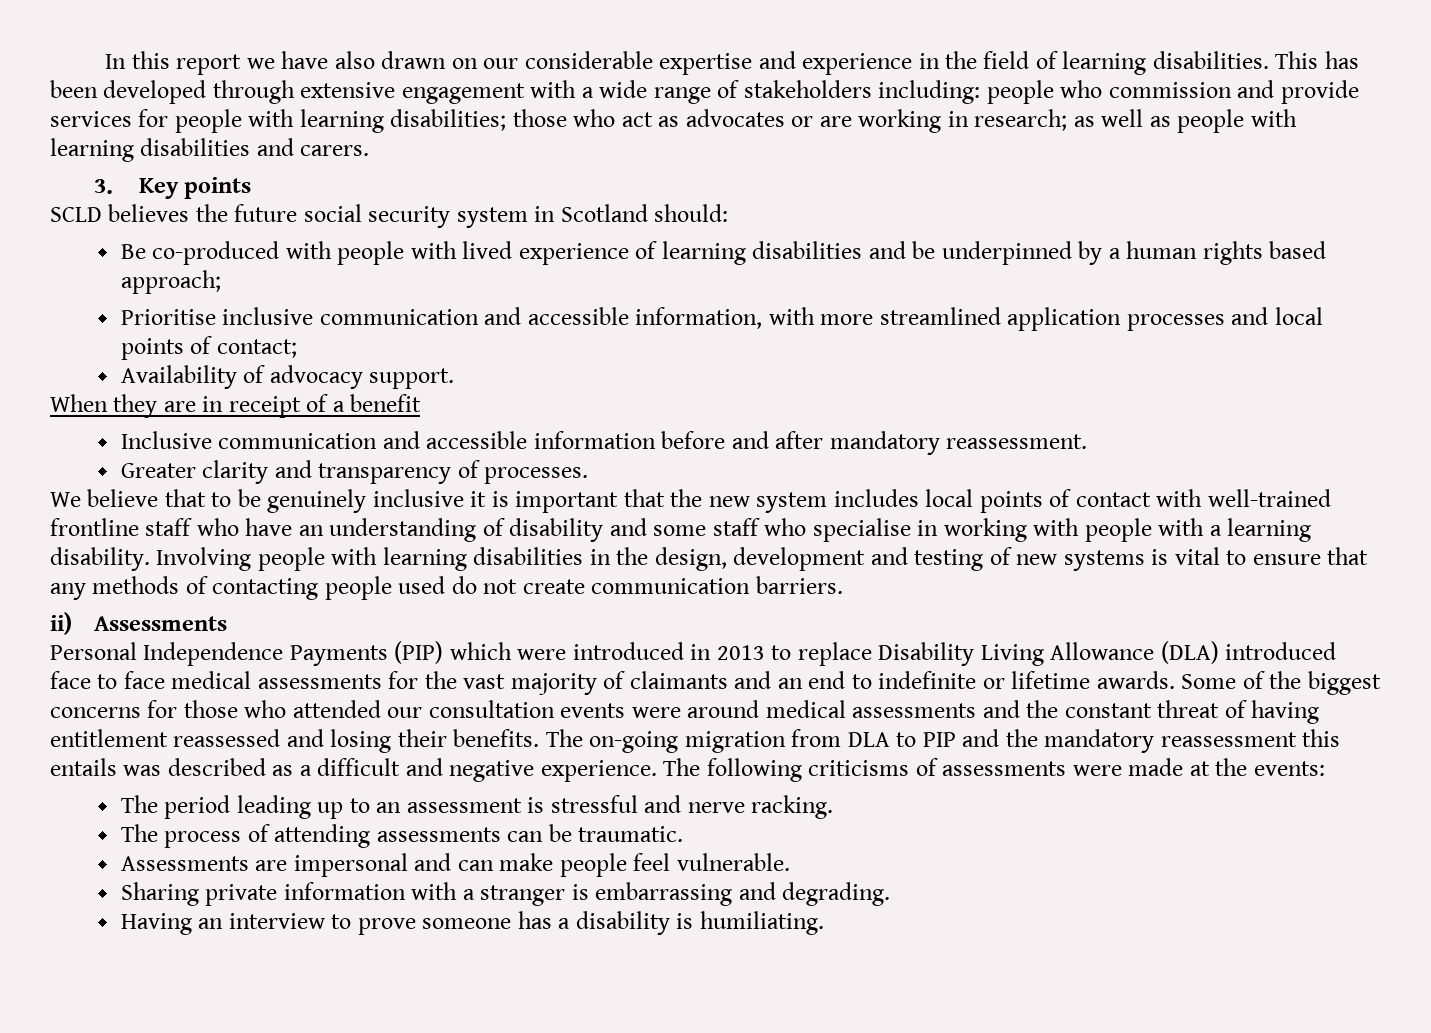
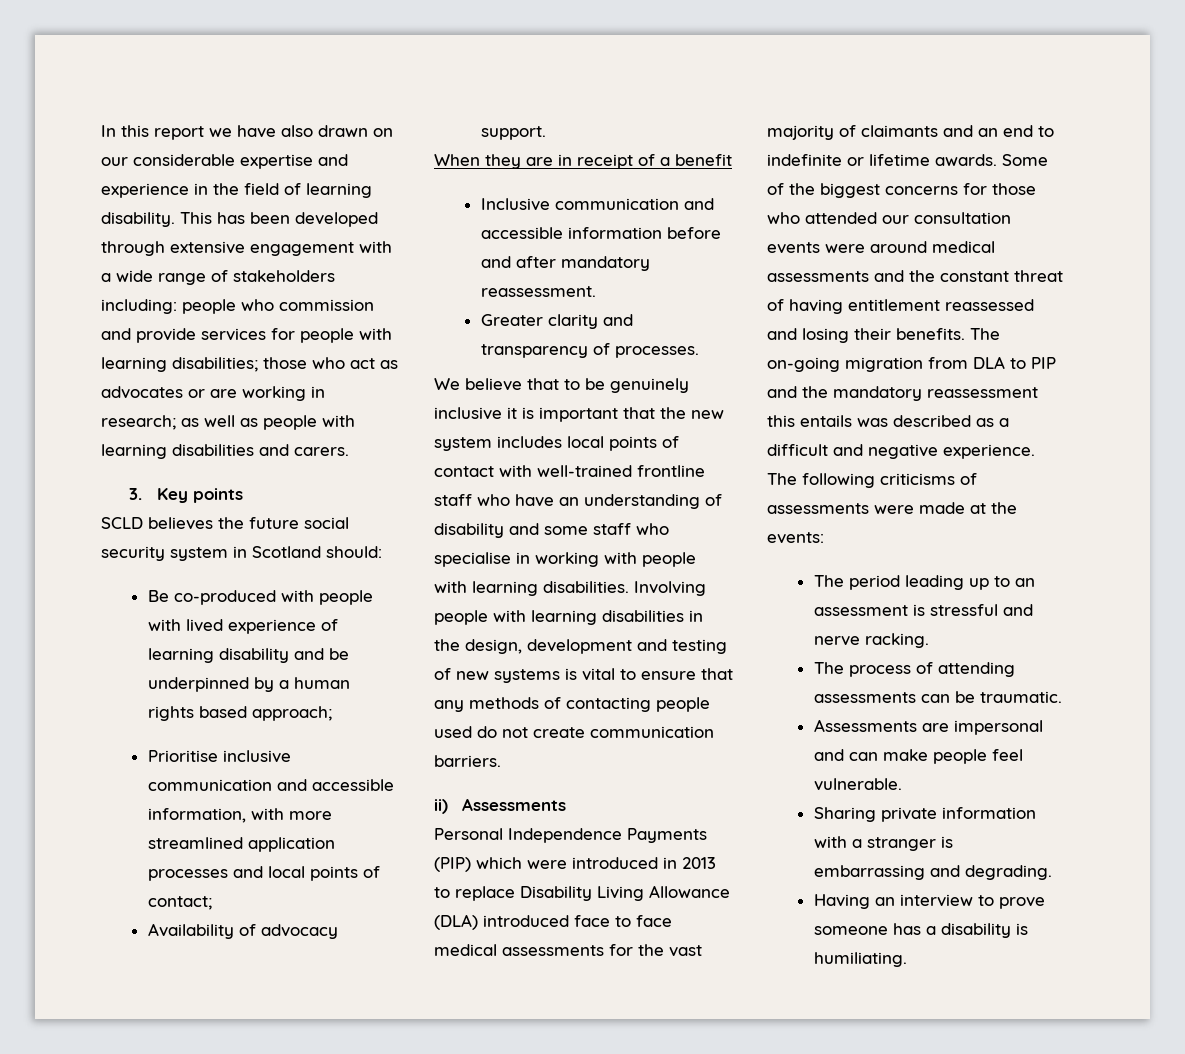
- In this report we have also drawn on our considerable expertise and experience in the field of learning disabilities.
+ In this report we have also drawn on our considerable expertise and experience in the field of learning disability.
- Be co-produced with people with lived experience of learning disabilities and be underpinned by a human rights based approach;
+ Be co-produced with people with lived experience of learning disability and be underpinned by a human rights based approach;
- We believe that to be genuinely inclusive it is important that the new system includes local points of contact with well-trained frontline staff who have an understanding of disability and some staff who specialise in working with people with a learning disability.
+ We believe that to be genuinely inclusive it is important that the new system includes local points of contact with well-trained frontline staff who have an understanding of disability and some staff who specialise in working with people with learning disabilities.

